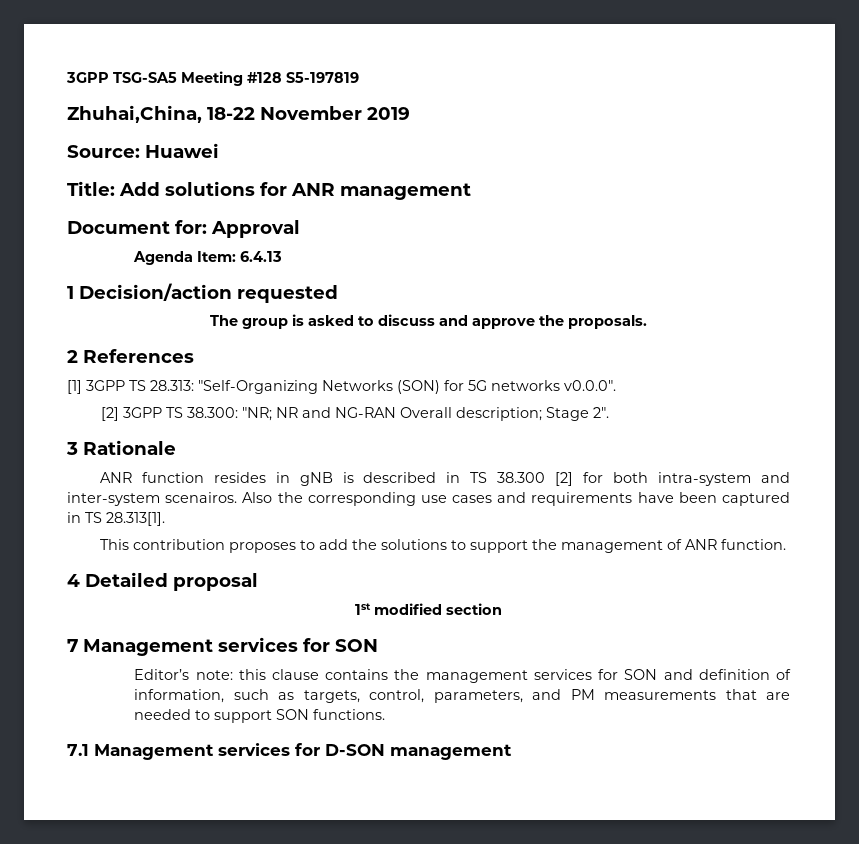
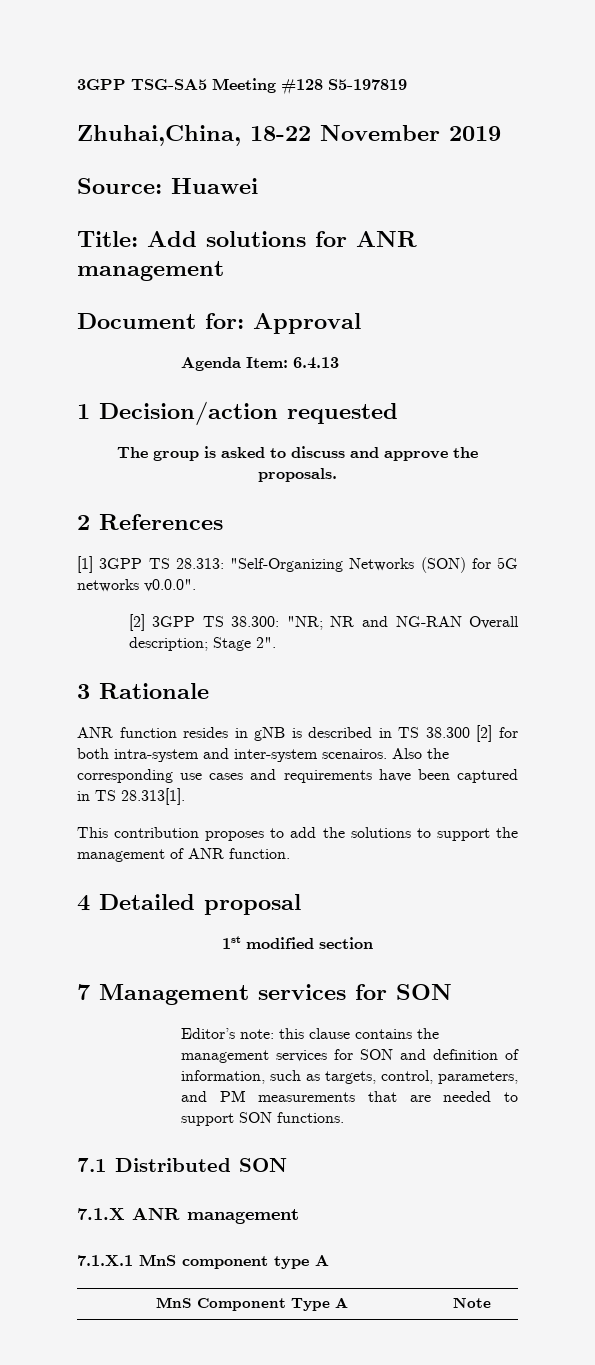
- 7.1 Management services for D-SON management
+ 7.1 Distributed SON
+ 7.1.X ANR management
+ 7.1.X.1 MnS component type A
+ MnS Component Type A | Note

